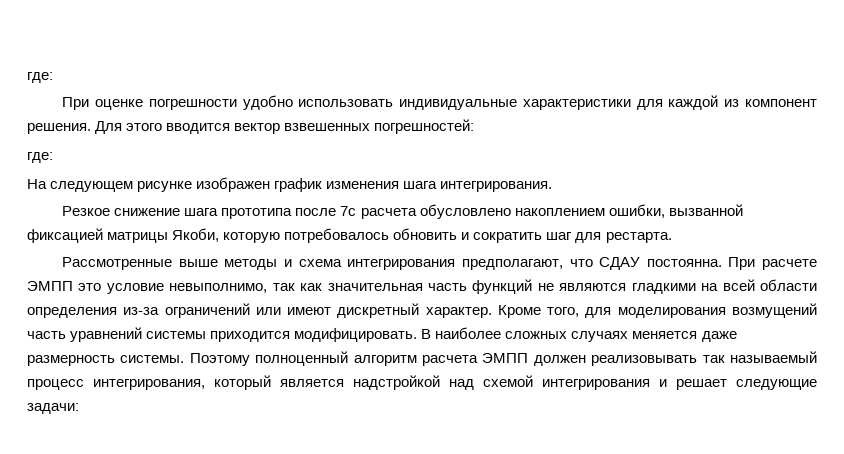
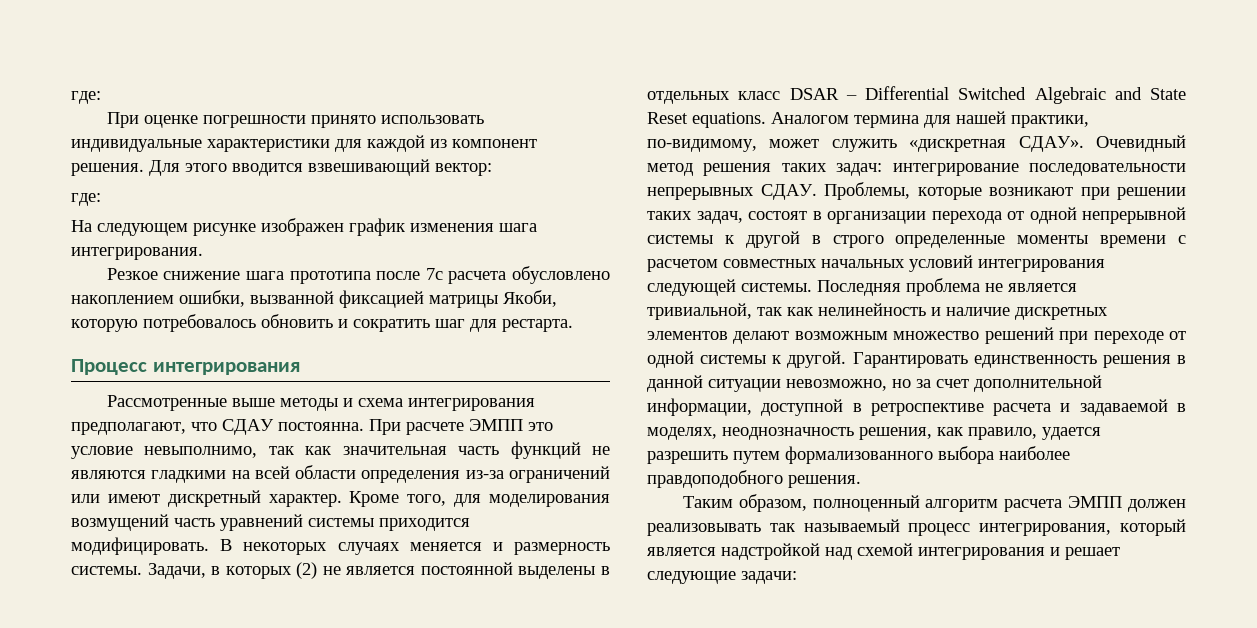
- При оценке погрешности удобно использовать индивидуальные характеристики для каждой из компонент решения.
+ При оценке погрешности принято использовать индивидуальные характеристики для каждой из компонент решения.
- Для этого вводится вектор взвешенных погрешностей:
+ Для этого вводится взвешивающий вектор:
+ Процесс интегрирования
- В наиболее сложных случаях меняется даже размерность системы.
+ В некоторых случаях меняется и размерность системы.
- Поэтому полноценный алгоритм расчета ЭМПП должен реализовывать так называемый процесс интегрирования, который является надстройкой над схемой интегрирования и решает следующие задачи:
+ Задачи, в которых (2) не является постоянной выделены в отдельных класс DSAR – Differential Switched Algebraic and State Reset equations. Аналогом термина для нашей практики, по-видимому, может служить «дискретная СДАУ». Очевидный метод решения таких задач: интегрирование последовательности непрерывных СДАУ. Проблемы, которые возникают при решении таких задач, состоят в организации перехода от одной непрерывной системы к другой в строго определенные моменты времени с расчетом совместных начальных условий интегрирования следующей системы. Последняя проблема не является тривиальной, так как нелинейность и наличие дискретных элементов делают возможным множество решений при переходе от одной системы к другой. Гарантировать единственность решения в данной ситуации невозможно, но за счет дополнительной информации, доступной в ретроспективе расчета и задаваемой в моделях, неоднозначность решения, как правило, удается разрешить путем формализованного выбора наиболее правдоподобного решения.
+ Таким образом, полноценный алгоритм расчета ЭМПП должен реализовывать так называемый процесс интегрирования, который является надстройкой над схемой интегрирования и решает следующие задачи:

